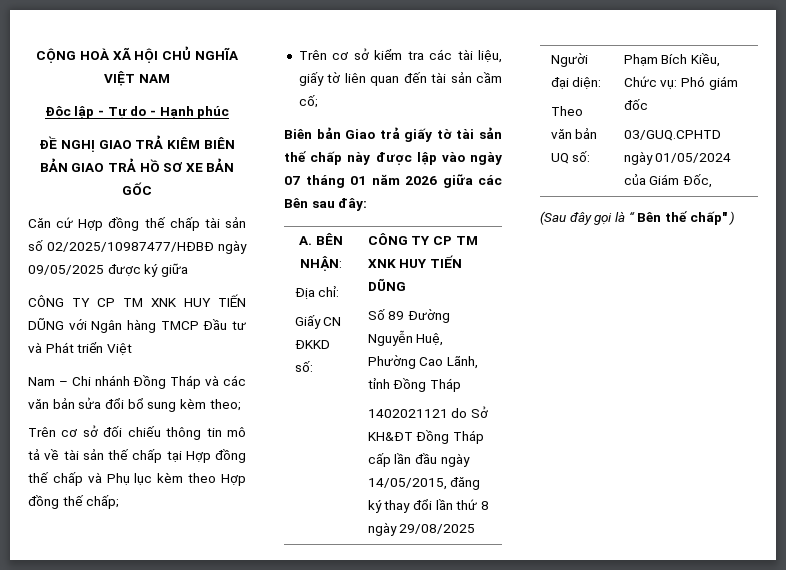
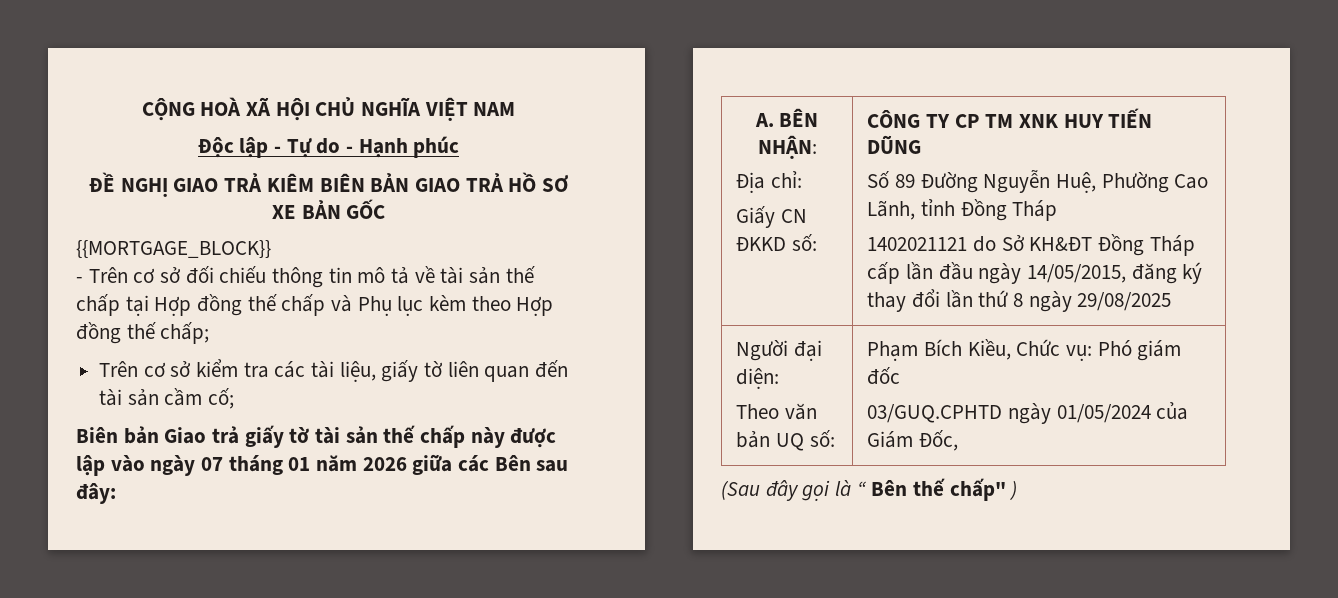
- Căn cứ Hợp đồng thế chấp tài sản số 02/2025/10987477/HĐBĐ ngày 09/05/2025 được ký giữa
- CÔNG TY CP TM XNK HUY TIẾN DŨNG với Ngân hàng TMCP Đầu tư và Phát triển Việt
- Nam – Chi nhánh Đồng Tháp và các văn bản sửa đổi bổ sung kèm theo;
- Trên cơ sở đối chiếu thông tin mô tả về tài sản thế chấp tại Hợp đồng thế chấp và Phụ lục kèm theo Hợp đồng thế chấp;
+ {{MORTGAGE_BLOCK}}
+ - Trên cơ sở đối chiếu thông tin mô tả về tài sản thế chấp tại Hợp đồng thế chấp và Phụ lục kèm theo Hợp đồng thế chấp;

